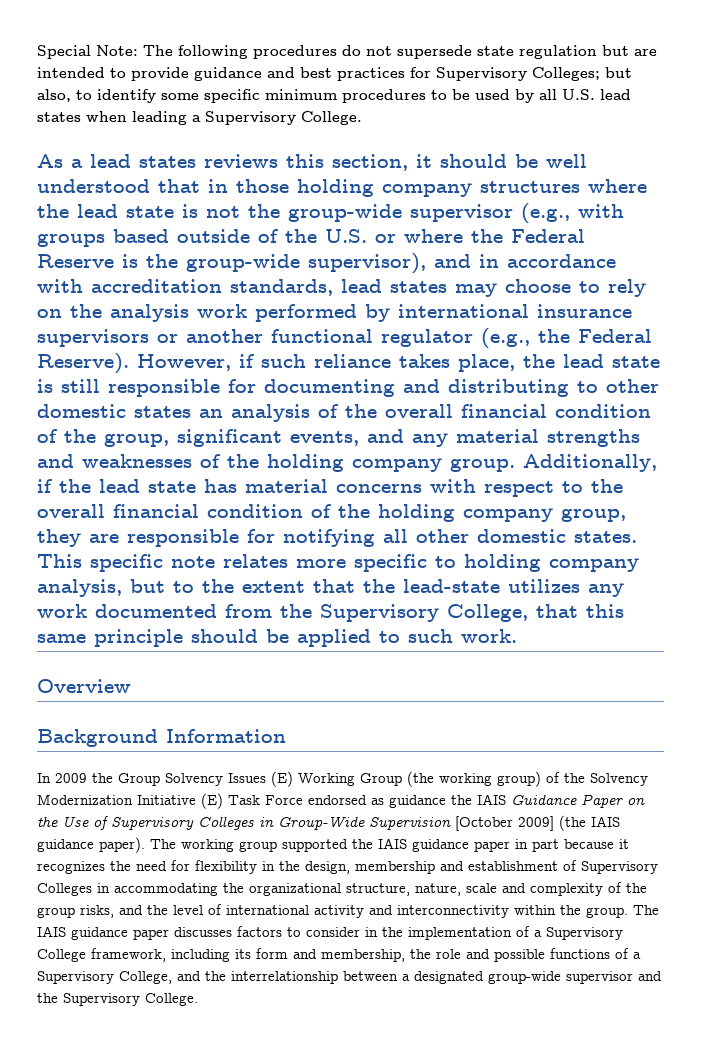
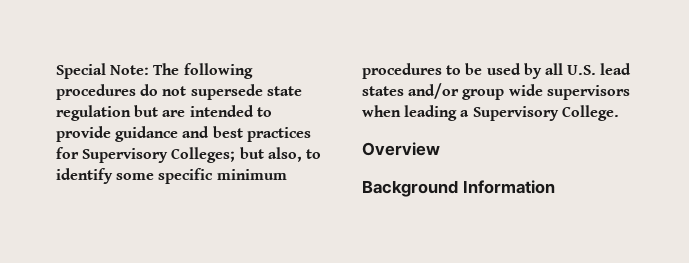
- Special Note: The following procedures do not supersede state regulation but are intended to provide guidance and best practices for Supervisory Colleges; but also, to identify some specific minimum procedures to be used by all U.S. lead states when leading a Supervisory College.
+ Special Note: The following procedures do not supersede state regulation but are intended to provide guidance and best practices for Supervisory Colleges; but also, to identify some specific minimum procedures to be used by all U.S. lead states and/or group wide supervisors when leading a Supervisory College.
- As a lead states reviews this section, it should be well understood that in those holding company structures where the lead state is not the group-wide supervisor (e.g., with groups based outside of the U.S. or where the Federal Reserve is the group-wide supervisor), and in accordance with accreditation standards, lead states may choose to rely on the analysis work performed by international insurance supervisors or another functional regulator (e.g., the Federal Reserve). However, if such reliance takes place, the lead state is still responsible for documenting and distributing to other domestic states an analysis of the overall financial condition of the group, significant events, and any material strengths and weaknesses of the holding company group. Additionally, if the lead state has material concerns with respect to the overall financial condition of the holding company group, they are responsible for notifying all other domestic states. This specific note relates more specific to holding company analysis, but to the extent that the lead-state utilizes any work documented from the Supervisory College, that this same principle should be applied to such work.
  Overview
  Background Information
- In 2009 the Group Solvency Issues (E) Working Group (the working group) of the Solvency Modernization Initiative (E) Task Force endorsed as guidance the IAIS Guidance Paper on the Use of Supervisory Colleges in Group-Wide Supervision [October 2009] (the IAIS guidance paper). The working group supported the IAIS guidance paper in part because it recognizes the need for flexibility in the design, membership and establishment of Supervisory Colleges in accommodating the organizational structure, nature, scale and complexity of the group risks, and the level of international activity and interconnectivity within the group. The IAIS guidance paper discusses factors to consider in the implementation of a Supervisory College framework, including its form and membership, the role and possible functions of a Supervisory College, and the interrelationship between a designated group-wide supervisor and the Supervisory College.

